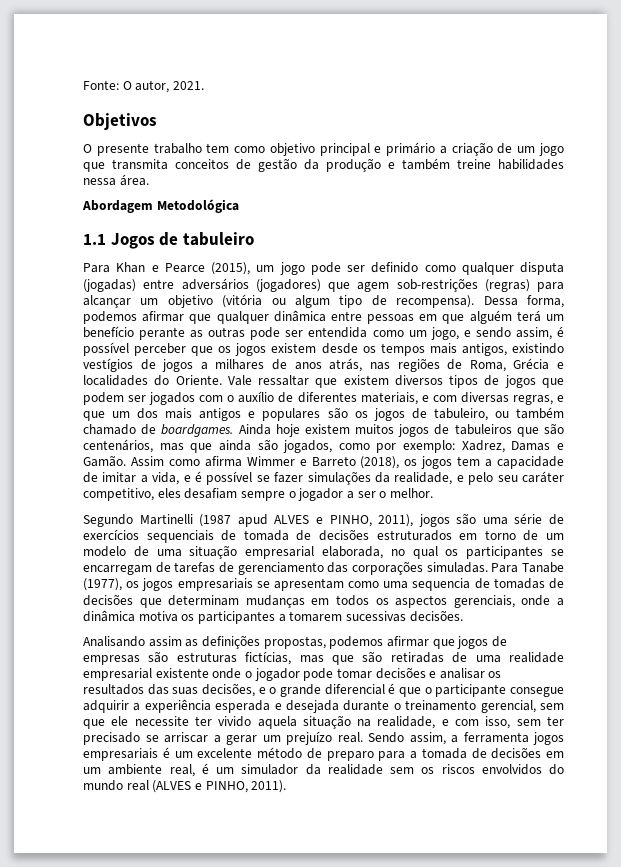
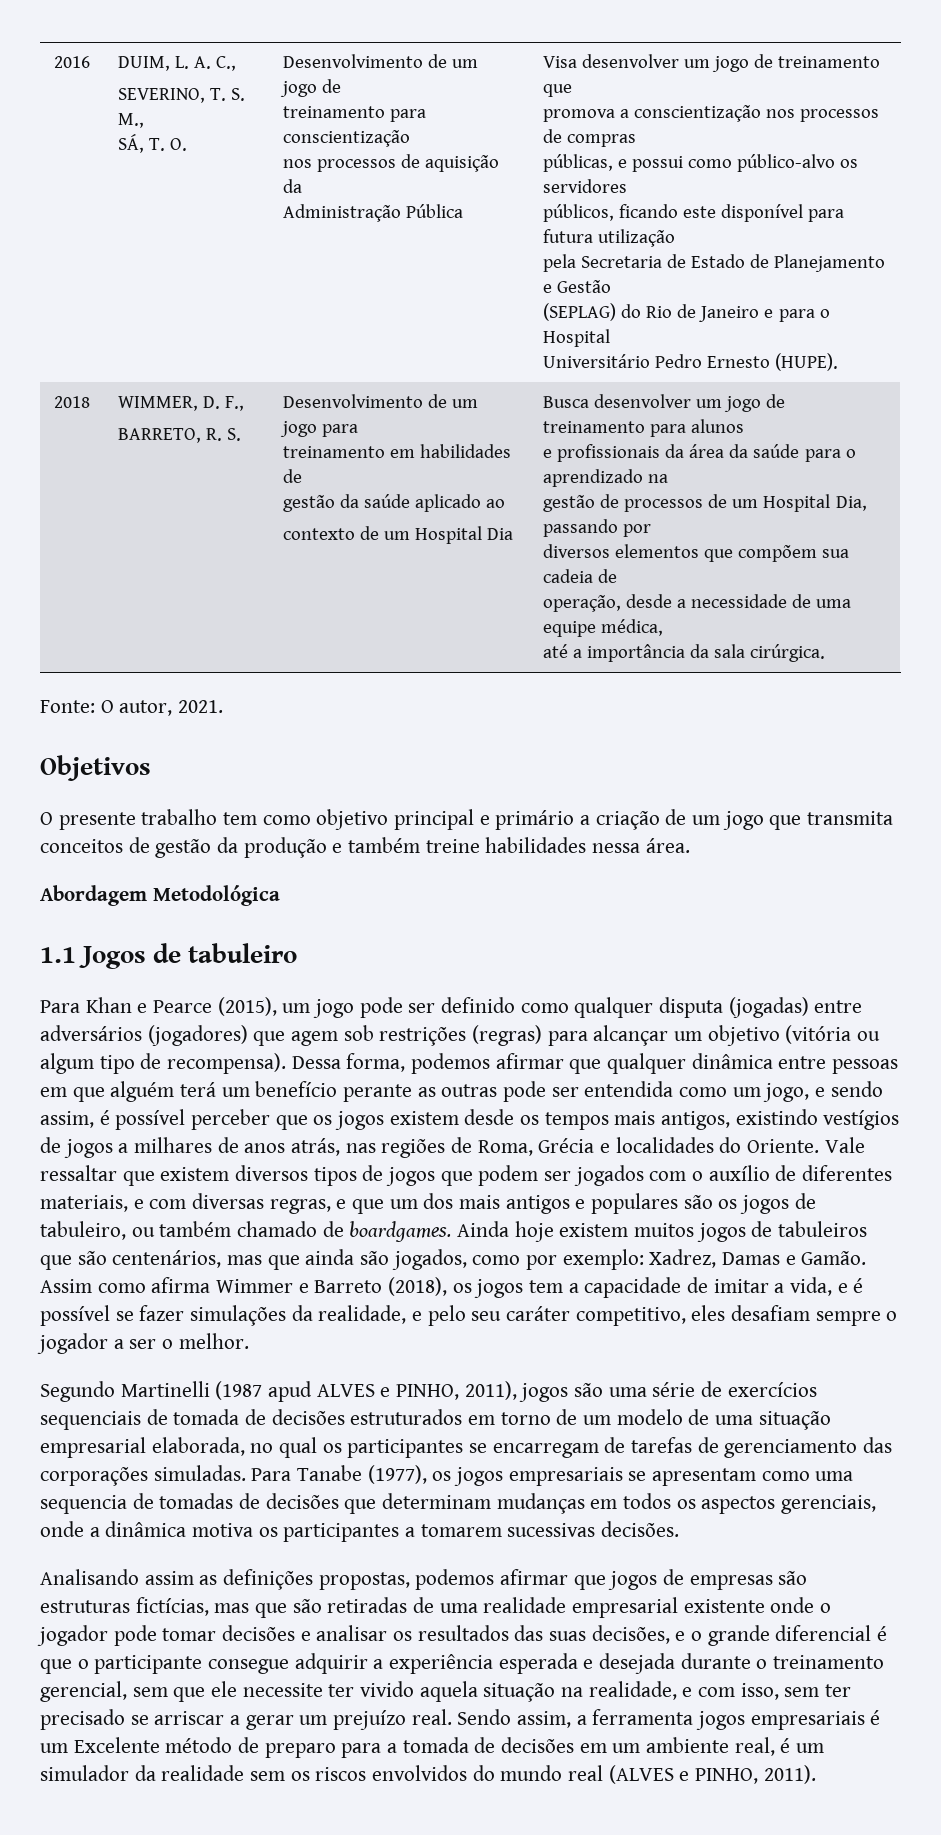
+ 2016 | DUIM, L. A. C.,
+ SEVERINO, T. S. M.,
+ SÁ, T. O. | Desenvolvimento de um jogo de
+ treinamento para conscientização
+ nos processos de aquisição da
+ Administração Pública | Visa desenvolver um jogo de treinamento que
+ promova a conscientização nos processos de compras
+ públicas, e possui como público-alvo os servidores
+ públicos, ficando este disponível para futura utilização
+ pela Secretaria de Estado de Planejamento e Gestão
+ (SEPLAG) do Rio de Janeiro e para o Hospital
+ Universitário Pedro Ernesto (HUPE).
+ 2018 | WIMMER, D. F.,
+ BARRETO, R. S. | Desenvolvimento de um jogo para
+ treinamento em habilidades de
+ gestão da saúde aplicado ao
+ contexto de um Hospital Dia | Busca desenvolver um jogo de treinamento para alunos
+ e profissionais da área da saúde para o aprendizado na
+ gestão de processos de um Hospital Dia, passando por
+ diversos elementos que compõem sua cadeia de
+ operação, desde a necessidade de uma equipe médica,
+ até a importância da sala cirúrgica.
- Para Khan e Pearce (2015), um jogo pode ser definido como qualquer disputa (jogadas) entre adversários (jogadores) que agem sob-restrições (regras) para alcançar um objetivo (vitória ou algum tipo de recompensa).
+ Para Khan e Pearce (2015), um jogo pode ser definido como qualquer disputa (jogadas) entre adversários (jogadores) que agem sob restrições (regras) para alcançar um objetivo (vitória ou algum tipo de recompensa).
- Sendo assim, a ferramenta jogos empresariais é um excelente método de preparo para a tomada de decisões em um ambiente real, é um simulador da realidade sem os riscos envolvidos do mundo real (ALVES e PINHO, 2011).
+ Sendo assim, a ferramenta jogos empresariais é um Excelente método de preparo para a tomada de decisões em um ambiente real, é um simulador da realidade sem os riscos envolvidos do mundo real (ALVES e PINHO, 2011).

